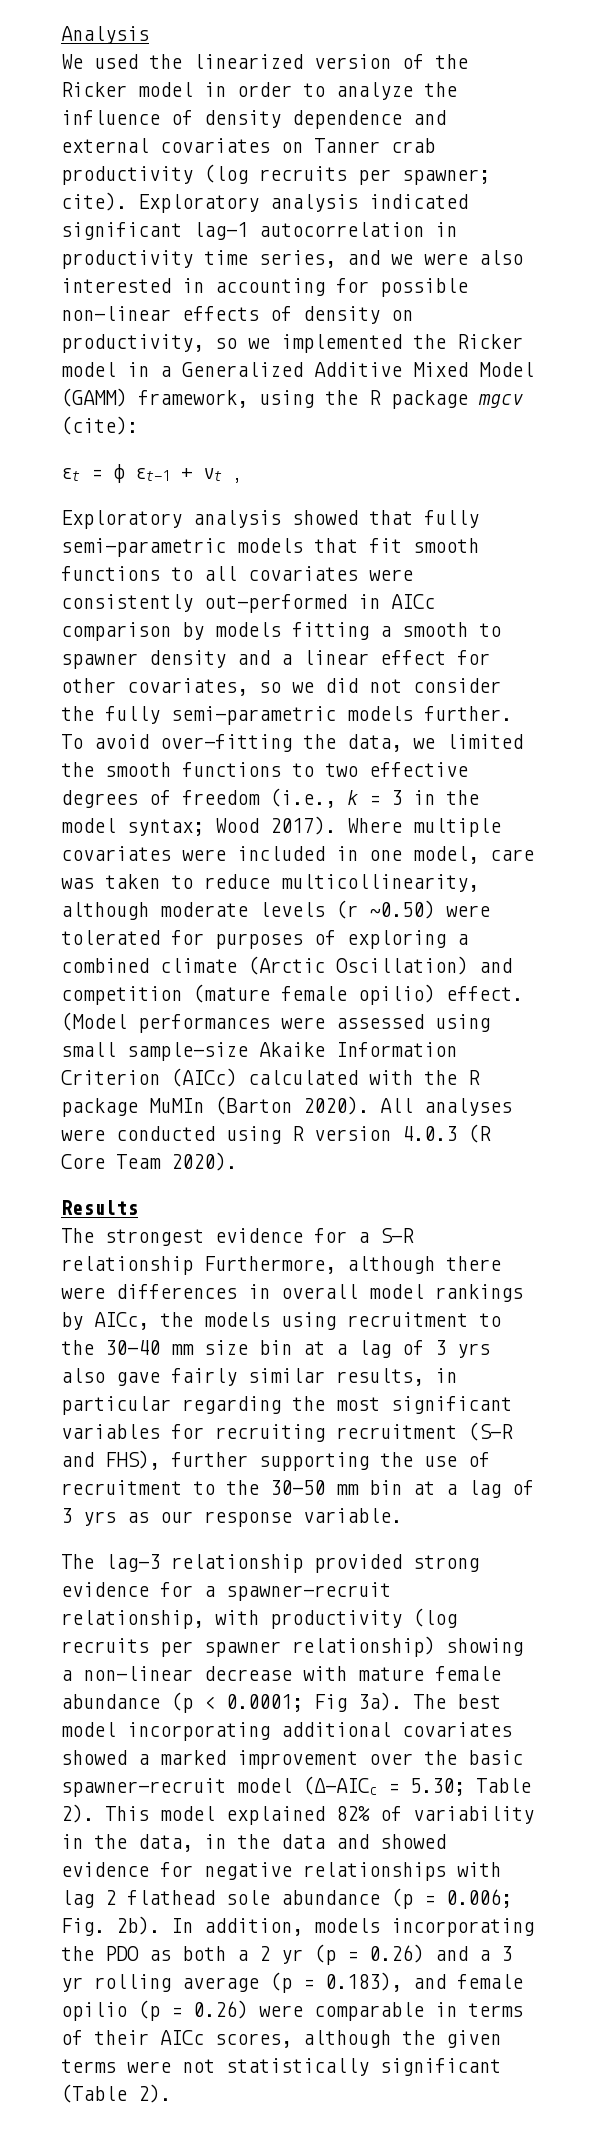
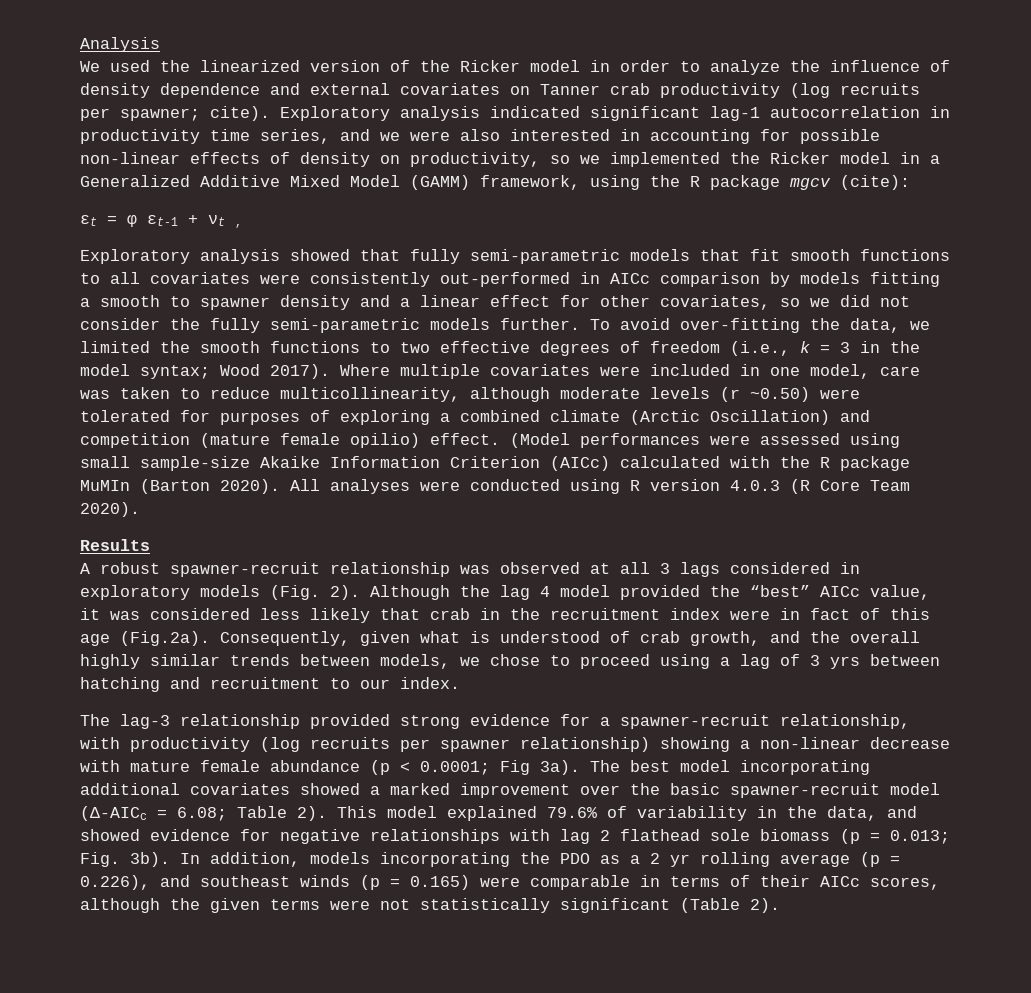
- The strongest evidence for a S-R relationship Furthermore, although there were differences in overall model rankings by AICc, the models using recruitment to the 30-40 mm size bin at a lag of 3 yrs also gave fairly similar results, in particular regarding the most significant variables for recruiting recruitment (S-R and FHS), further supporting the use of recruitment to the 30-50 mm bin at a lag of 3 yrs as our response variable.
+ A robust spawner-recruit relationship was observed at all 3 lags considered in exploratory models (Fig. 2). Although the lag 4 model provided the “best” AICc value, it was considered less likely that crab in the recruitment index were in fact of this age (Fig.2a). Consequently, given what is understood of crab growth, and the overall highly similar trends between models, we chose to proceed using a lag of 3 yrs between hatching and recruitment to our index.
- The best model incorporating additional covariates showed a marked improvement over the basic spawner-recruit model (Δ-AICc = 5.30; Table 2).
+ The best model incorporating additional covariates showed a marked improvement over the basic spawner-recruit model (Δ-AICc = 6.08; Table 2).
- This model explained 82% of variability in the data, in the data and showed evidence for negative relationships with lag 2 flathead sole abundance (p = 0.006; Fig. 2b).
+ This model explained 79.6% of variability in the data, and showed evidence for negative relationships with lag 2 flathead sole biomass (p = 0.013; Fig. 3b).
- In addition, models incorporating the PDO as both a 2 yr (p = 0.26) and a 3 yr rolling average (p = 0.183), and female opilio (p = 0.26) were comparable in terms of their AICc scores, although the given terms were not statistically significant (Table 2).
+ In addition, models incorporating the PDO as a 2 yr rolling average (p = 0.226), and southeast winds (p = 0.165) were comparable in terms of their AICc scores, although the given terms were not statistically significant (Table 2).

